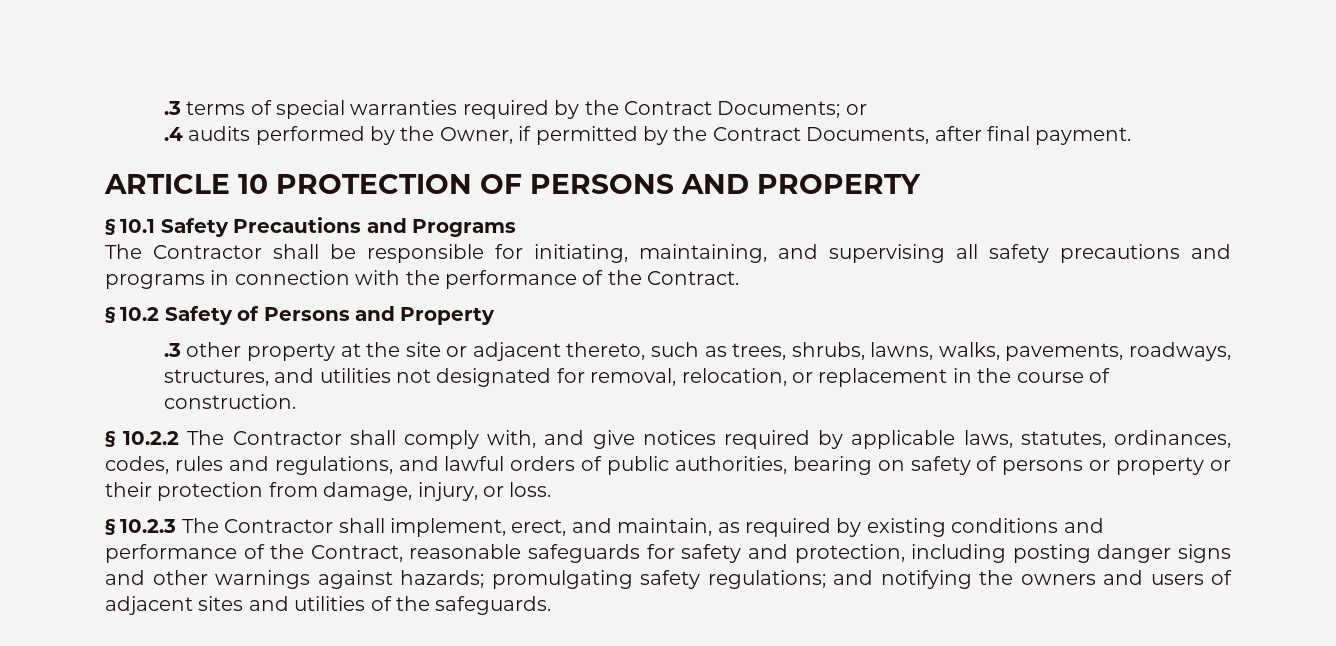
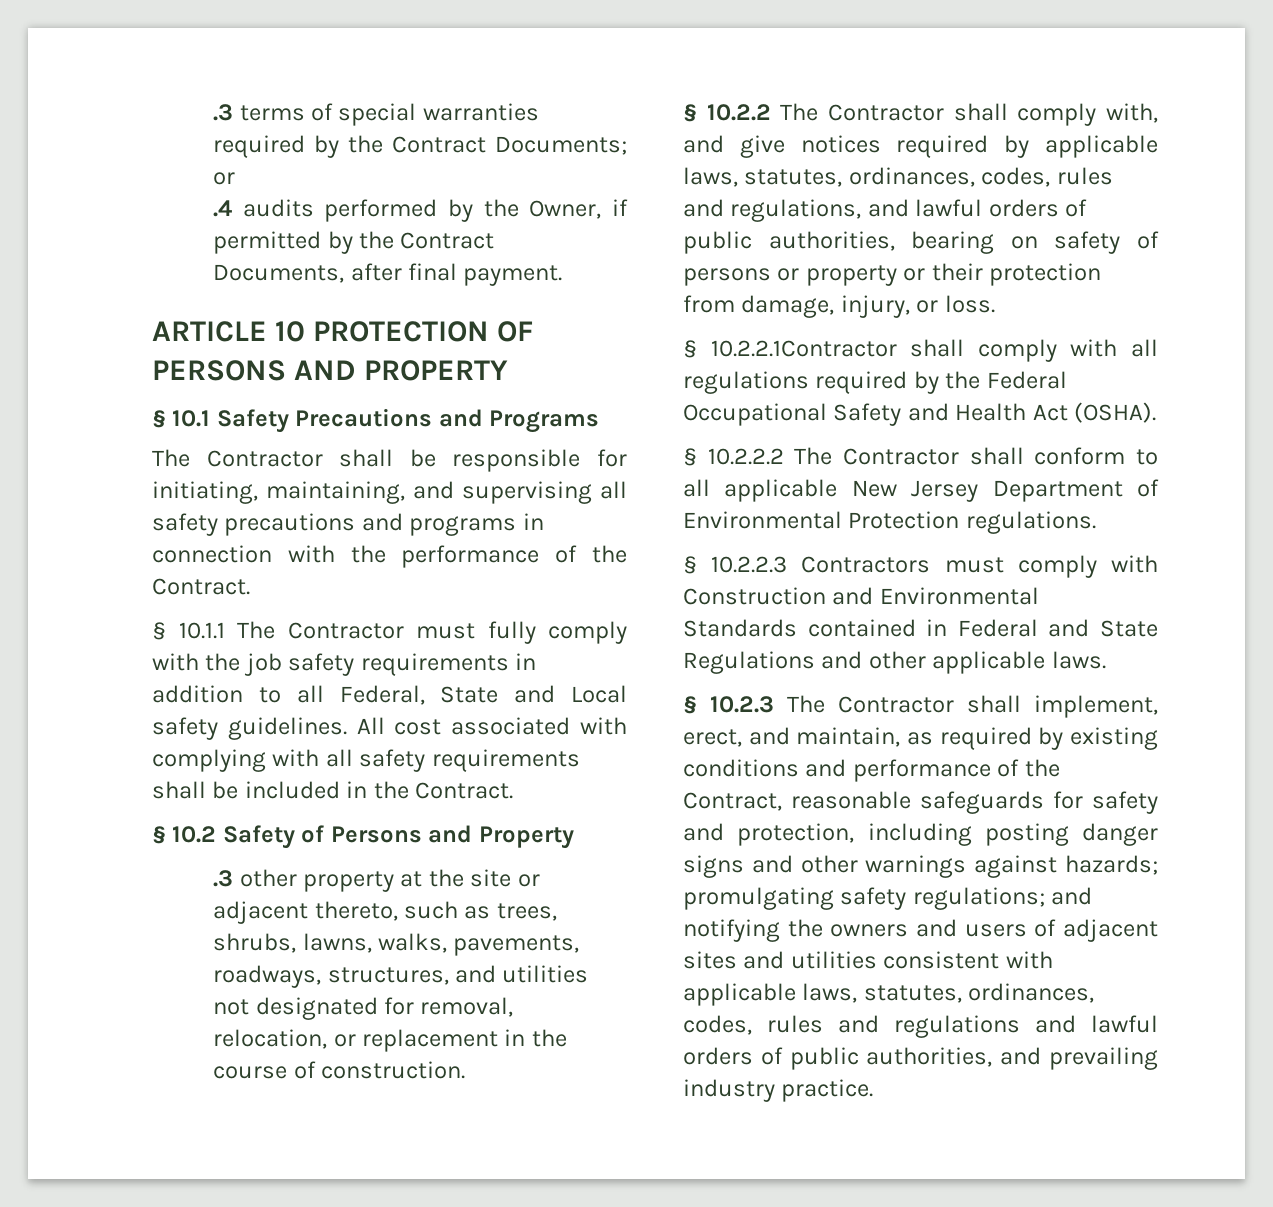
+ § 10.1.1 The Contractor must fully comply with the job safety requirements in addition to all Federal, State and Local safety guidelines. All cost associated with complying with all safety requirements shall be included in the Contract.
+ § 10.2.2.1Contractor shall comply with all regulations required by the Federal Occupational Safety and Health Act (OSHA).
+ § 10.2.2.2 The Contractor shall conform to all applicable New Jersey Department of Environmental Protection regulations.
+ § 10.2.2.3 Contractors must comply with Construction and Environmental Standards contained in Federal and State Regulations and other applicable laws.
- § 10.2.3 The Contractor shall implement, erect, and maintain, as required by existing conditions and performance of the Contract, reasonable safeguards for safety and protection, including posting danger signs and other warnings against hazards; promulgating safety regulations; and notifying the owners and users of adjacent sites and utilities of the safeguards.
+ § 10.2.3 The Contractor shall implement, erect, and maintain, as required by existing conditions and performance of the Contract, reasonable safeguards for safety and protection, including posting danger signs and other warnings against hazards; promulgating safety regulations; and notifying the owners and users of adjacent sites and utilities consistent with applicable laws, statutes, ordinances, codes, rules and regulations and lawful orders of public authorities, and prevailing industry practice.

